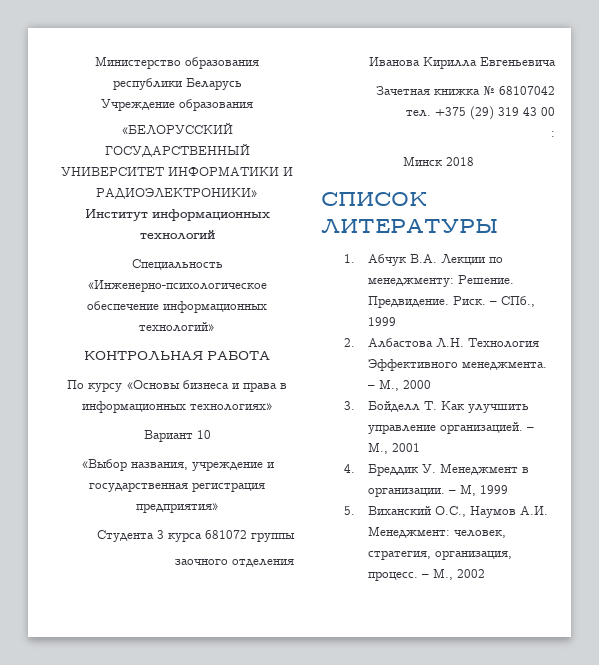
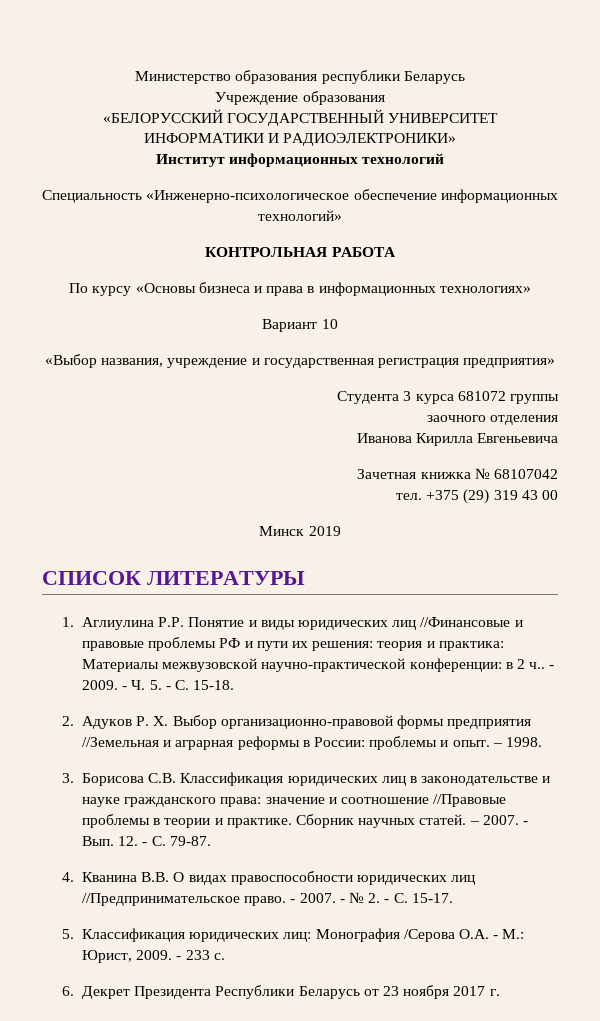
- :
- Минск 2018
+ Минск 2019
- 1. Абчук В.А. Лекции по менеджменту: Решение. Предвидение. Риск. – СПб., 1999
- 2. Албастова Л.Н. Технология Эффективного менеджмента. – М., 2000
- 3. Бойделл Т. Как улучшить управление организацией. – М., 2001
- 4. Бреддик У. Менеджмент в организации. – М, 1999
- 5. Виханский О.С., Наумов А.И. Менеджмент: человек, стратегия, организация, процесс. – М., 2002
+ 1. Аглиулина Р.Р. Понятие и виды юридических лиц //Финансовые и правовые проблемы РФ и пути их решения: теория и практика: Материалы межвузовской научно-практической конференции: в 2 ч.. - 2009. - Ч. 5. - С. 15-18.
+ 2. Адуков Р. Х. Выбор организационно-правовой формы предприятия //Земельная и аграрная реформы в России: проблемы и опыт. – 1998.
+ 3. Борисова С.В. Классификация юридических лиц в законодательстве и науке гражданского права: значение и соотношение //Правовые проблемы в теории и практике. Сборник научных статей. – 2007. - Вып. 12. - С. 79-87.
+ 4. Кванина В.В. О видах правоспособности юридических лиц //Предпринимательское право. - 2007. - № 2. - С. 15-17.
+ 5. Классификация юридических лиц: Монография /Серова О.А. - М.: Юрист, 2009. - 233 c.
+ 6. Декрет Президента Республики Беларусь от 23 ноября 2017 г.

